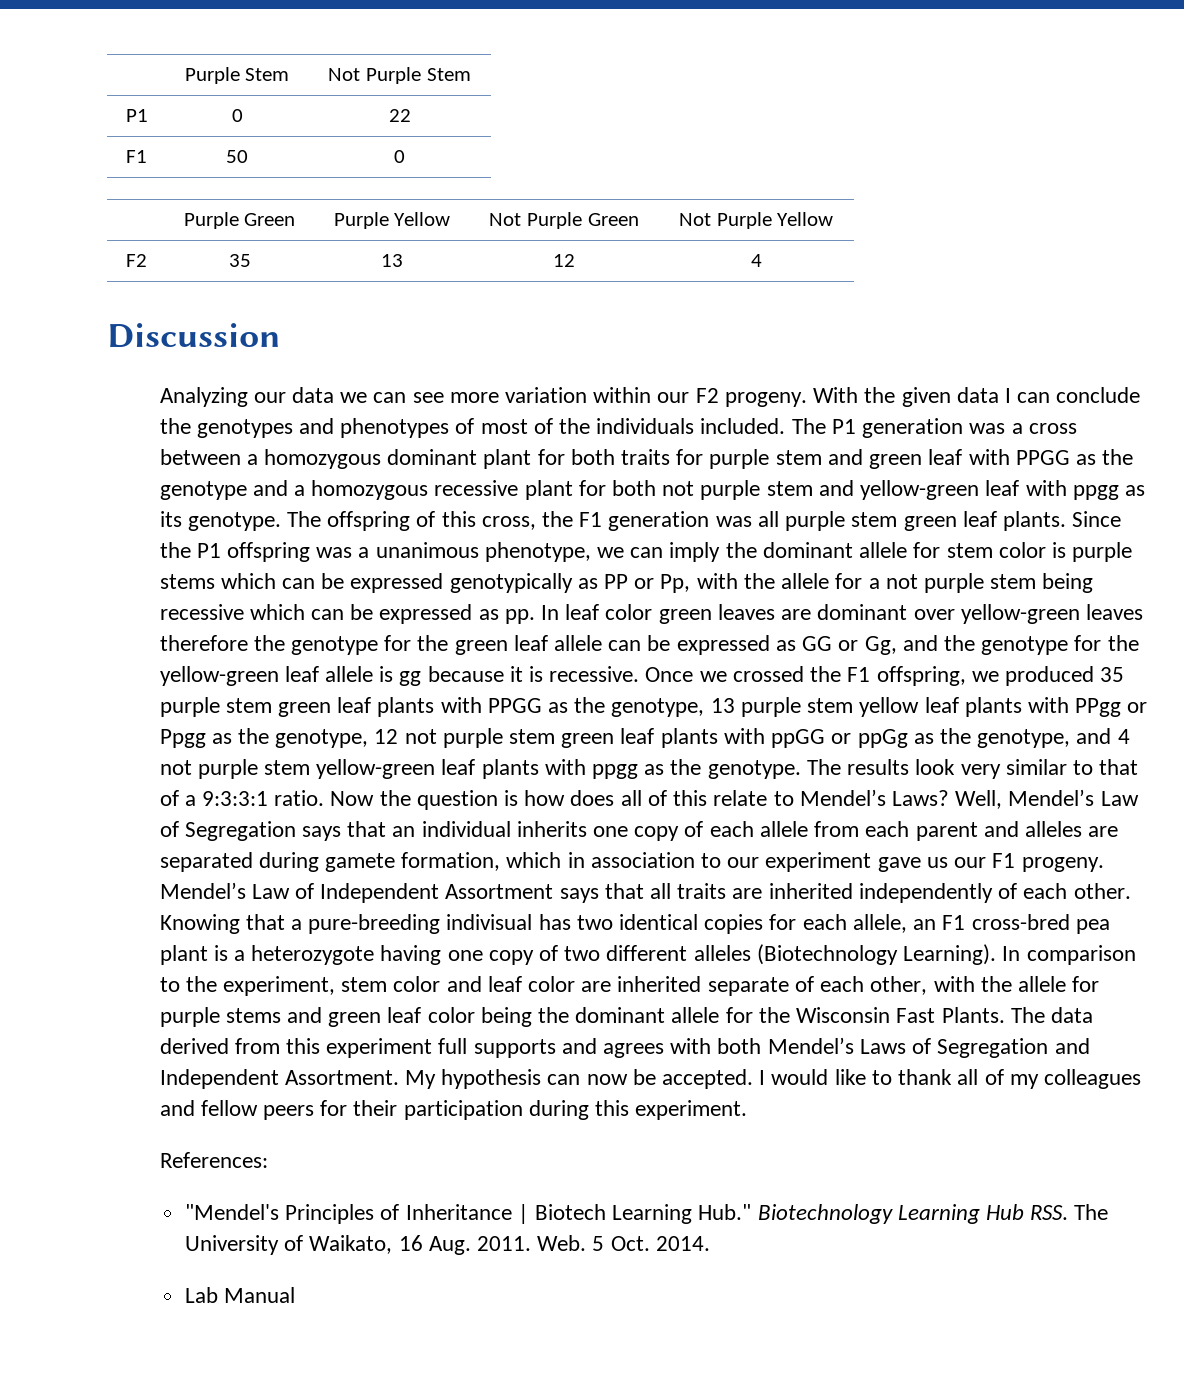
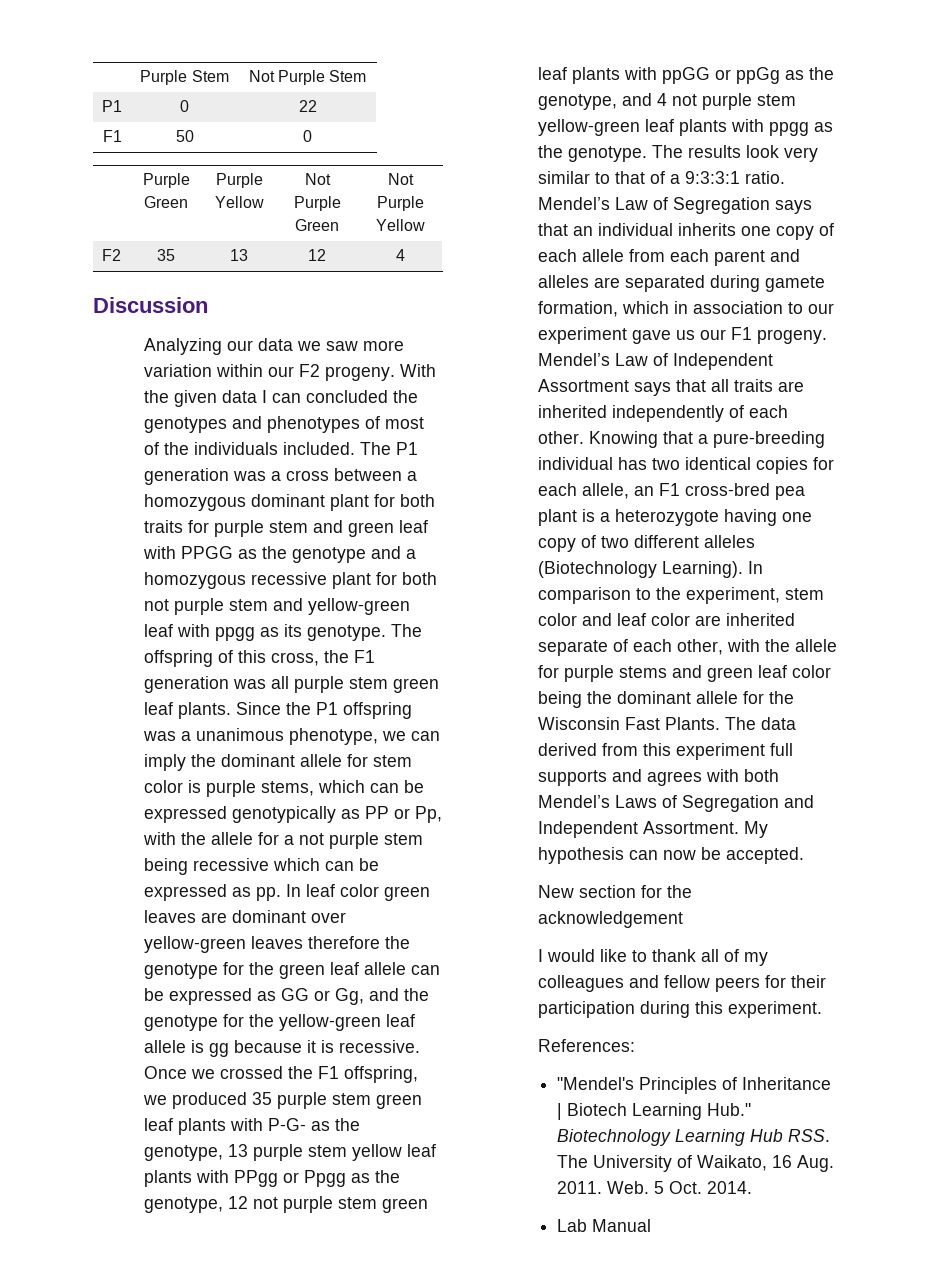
- Analyzing our data we can see more variation within our F2 progeny.
+ Analyzing our data we saw more variation within our F2 progeny.
- With the given data I can conclude the genotypes and phenotypes of most of the individuals included.
+ With the given data I can concluded the genotypes and phenotypes of most of the individuals included.
- Since the P1 offspring was a unanimous phenotype, we can imply the dominant allele for stem color is purple stems which can be expressed genotypically as PP or Pp, with the allele for a not purple stem being recessive which can be expressed as pp. In leaf color green leaves are dominant over yellow-green leaves therefore the genotype for the green leaf allele can be expressed as GG or Gg, and the genotype for the yellow-green leaf allele is gg because it is recessive.
+ Since the P1 offspring was a unanimous phenotype, we can imply the dominant allele for stem color is purple stems, which can be expressed genotypically as PP or Pp, with the allele for a not purple stem being recessive which can be expressed as pp. In leaf color green leaves are dominant over yellow-green leaves therefore the genotype for the green leaf allele can be expressed as GG or Gg, and the genotype for the yellow-green leaf allele is gg because it is recessive.
- Once we crossed the F1 offspring, we produced 35 purple stem green leaf plants with PPGG as the genotype, 13 purple stem yellow leaf plants with PPgg or Ppgg as the genotype, 12 not purple stem green leaf plants with ppGG or ppGg as the genotype, and 4 not purple stem yellow-green leaf plants with ppgg as the genotype.
+ Once we crossed the F1 offspring, we produced 35 purple stem green leaf plants with P-G- as the genotype, 13 purple stem yellow leaf plants with PPgg or Ppgg as the genotype, 12 not purple stem green leaf plants with ppGG or ppGg as the genotype, and 4 not purple stem yellow-green leaf plants with ppgg as the genotype.
- Now the question is how does all of this relate to Mendel’s Laws? Well, Mendel’s Law of Segregation says that an individual inherits one copy of each allele from each parent and alleles are separated during gamete formation, which in association to our experiment gave us our F1 progeny.
+ Mendel’s Law of Segregation says that an individual inherits one copy of each allele from each parent and alleles are separated during gamete formation, which in association to our experiment gave us our F1 progeny.
- Knowing that a pure-breeding indivisual has two identical copies for each allele, an F1 cross-bred pea plant is a heterozygote having one copy of two different alleles (Biotechnology Learning).
+ Knowing that a pure-breeding individual has two identical copies for each allele, an F1 cross-bred pea plant is a heterozygote having one copy of two different alleles (Biotechnology Learning).
- My hypothesis can now be accepted. I would like to thank all of my colleagues and fellow peers for their participation during this experiment.
+ My hypothesis can now be accepted.
+ New section for the acknowledgement
+ I would like to thank all of my colleagues and fellow peers for their participation during this experiment.

